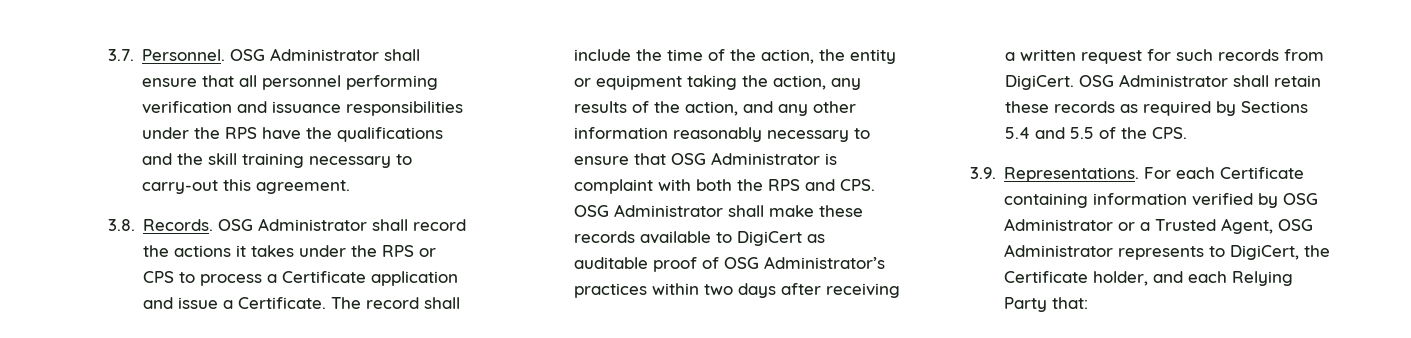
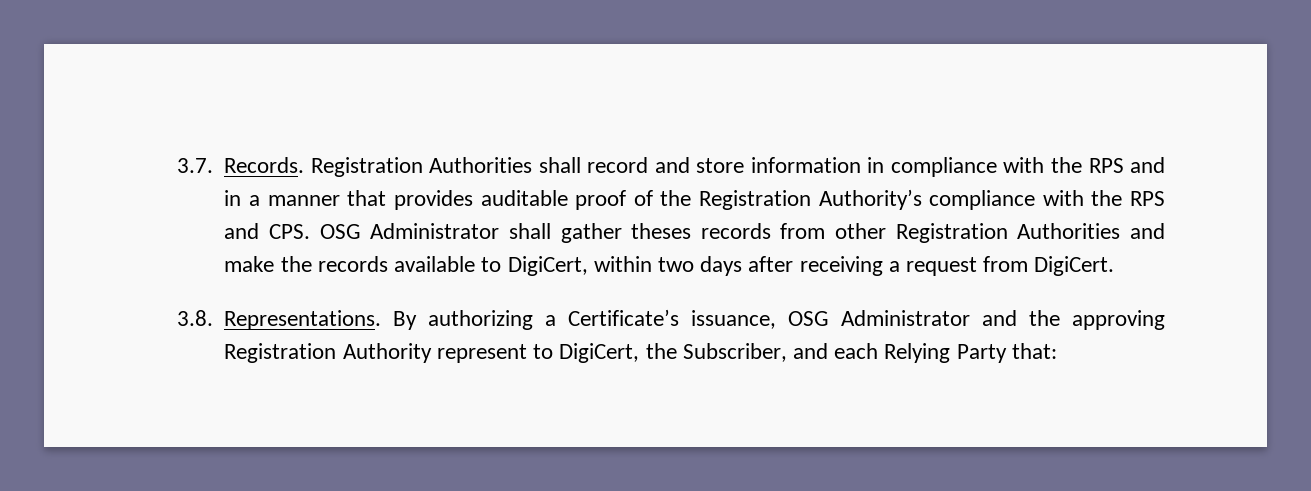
- 3.7. Personnel. OSG Administrator shall ensure that all personnel performing verification and issuance responsibilities under the RPS have the qualifications and the skill training necessary to carry-out this agreement.
- 3.8. Records. OSG Administrator shall record the actions it takes under the RPS or CPS to process a Certificate application and issue a Certificate. The record shall include the time of the action, the entity or equipment taking the action, any results of the action, and any other information reasonably necessary to ensure that OSG Administrator is complaint with both the RPS and CPS. OSG Administrator shall make these records available to DigiCert as auditable proof of OSG Administrator’s practices within two days after receiving a written request for such records from DigiCert. OSG Administrator shall retain these records as required by Sections 5.4 and 5.5 of the CPS.
- 3.9. Representations. For each Certificate containing information verified by OSG Administrator or a Trusted Agent, OSG Administrator represents to DigiCert, the Certificate holder, and each Relying Party that:
+ 3.7. Records. Registration Authorities shall record and store information in compliance with the RPS and in a manner that provides auditable proof of the Registration Authority’s compliance with the RPS and CPS. OSG Administrator shall gather theses records from other Registration Authorities and make the records available to DigiCert, within two days after receiving a request from DigiCert.
+ 3.8. Representations. By authorizing a Certificate’s issuance, OSG Administrator and the approving Registration Authority represent to DigiCert, the Subscriber, and each Relying Party that:

